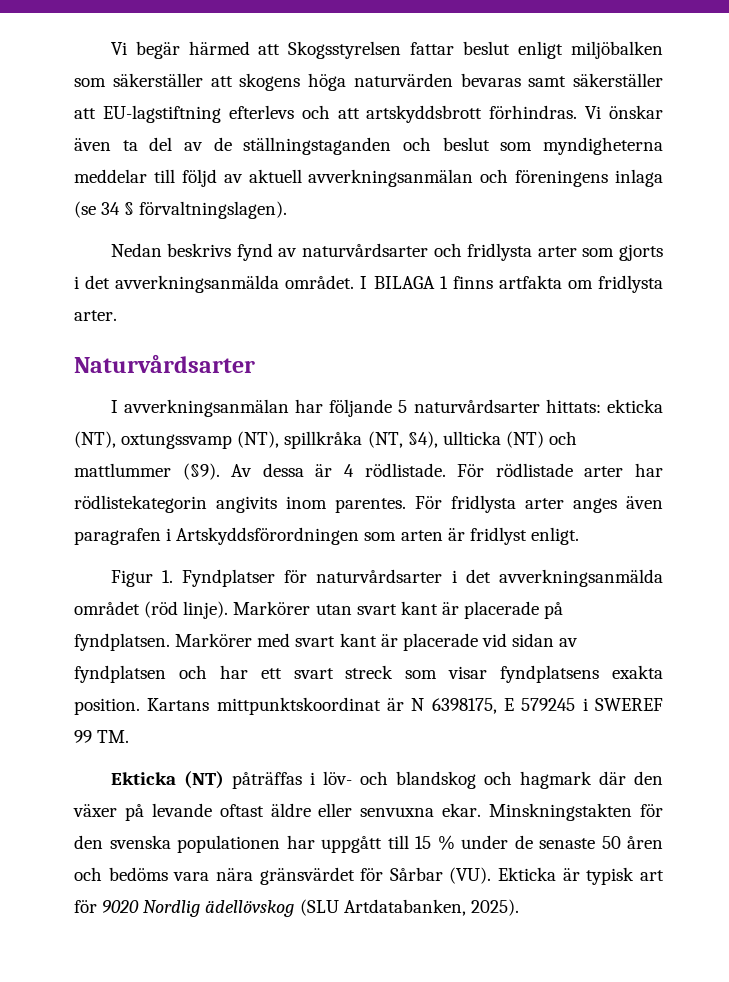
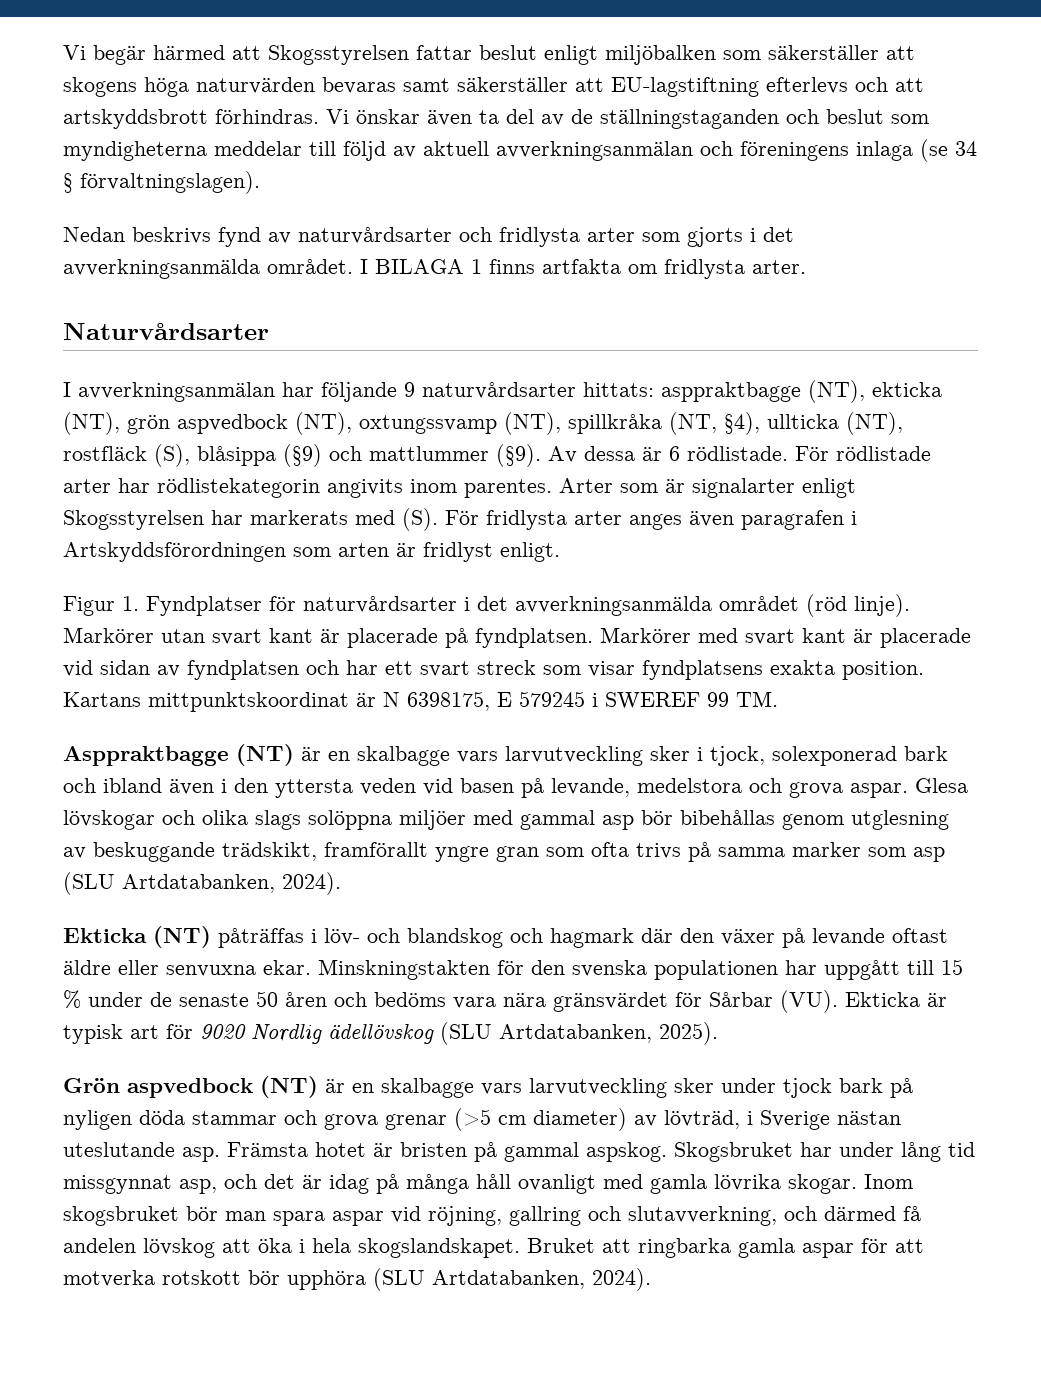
- I avverkningsanmälan har följande 5 naturvårdsarter hittats: ekticka (NT), oxtungssvamp (NT), spillkråka (NT, §4), ullticka (NT) och mattlummer (§9).
+ I avverkningsanmälan har följande 9 naturvårdsarter hittats: asppraktbagge (NT), ekticka (NT), grön aspvedbock (NT), oxtungssvamp (NT), spillkråka (NT, §4), ullticka (NT), rostfläck (S), blåsippa (§9) och mattlummer (§9).
- Av dessa är 4 rödlistade.
+ Av dessa är 6 rödlistade.
- För fridlysta arter anges även paragrafen i Artskyddsförordningen som arten är fridlyst enligt.
+ Arter som är signalarter enligt Skogsstyrelsen har markerats med (S). För fridlysta arter anges även paragrafen i Artskyddsförordningen som arten är fridlyst enligt.
+ Asppraktbagge (NT) är en skalbagge vars larvutveckling sker i tjock, solexponerad bark och ibland även i den yttersta veden vid basen på levande, medelstora och grova aspar. Glesa lövskogar och olika slags solöppna miljöer med gammal asp bör bibehållas genom utglesning av beskuggande trädskikt, framförallt yngre gran som ofta trivs på samma marker som asp (SLU Artdatabanken, 2024).
+ Grön aspvedbock (NT) är en skalbagge vars larvutveckling sker under tjock bark på nyligen döda stammar och grova grenar (>5 cm diameter) av lövträd, i Sverige nästan uteslutande asp. Främsta hotet är bristen på gammal aspskog. Skogsbruket har under lång tid missgynnat asp, och det är idag på många håll ovanligt med gamla lövrika skogar. Inom skogsbruket bör man spara aspar vid röjning, gallring och slutavverkning, och därmed få andelen lövskog att öka i hela skogslandskapet. Bruket att ringbarka gamla aspar för att motverka rotskott bör upphöra (SLU Artdatabanken, 2024).

